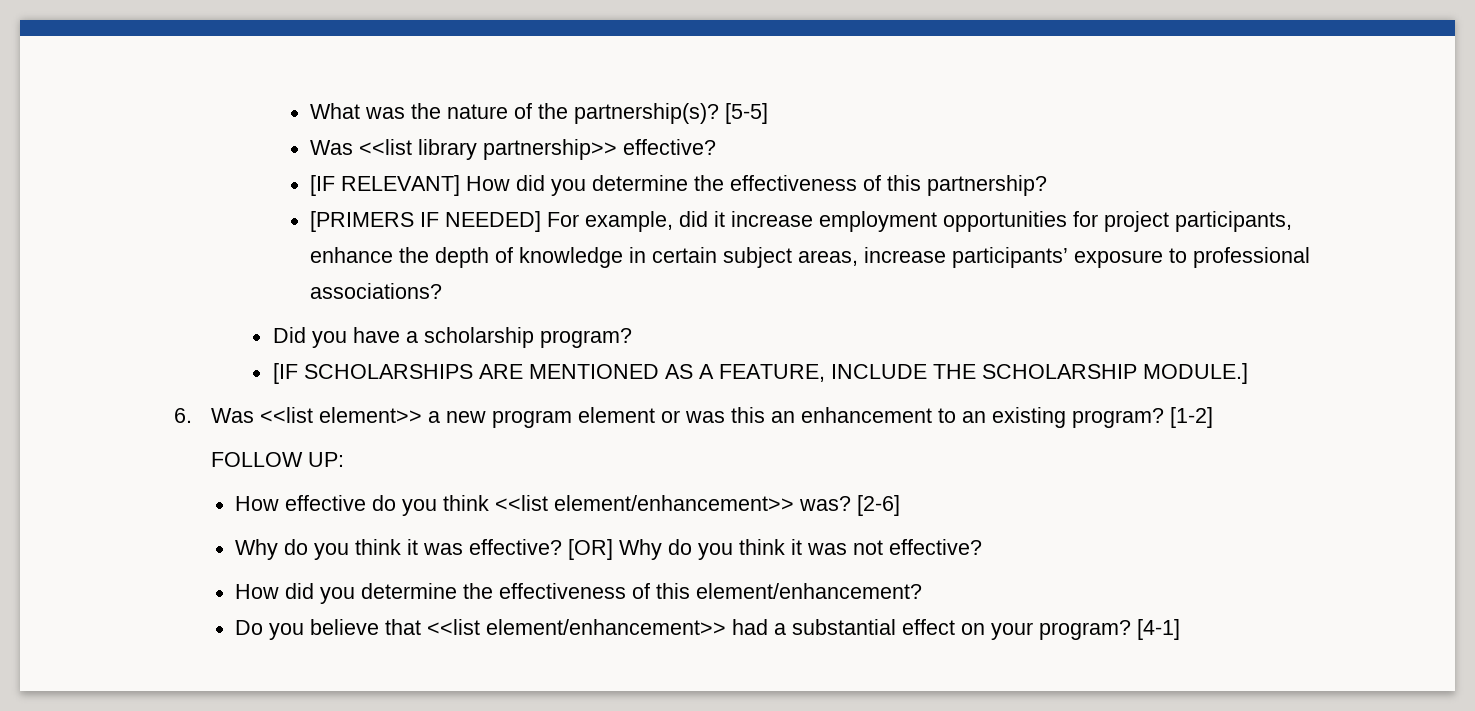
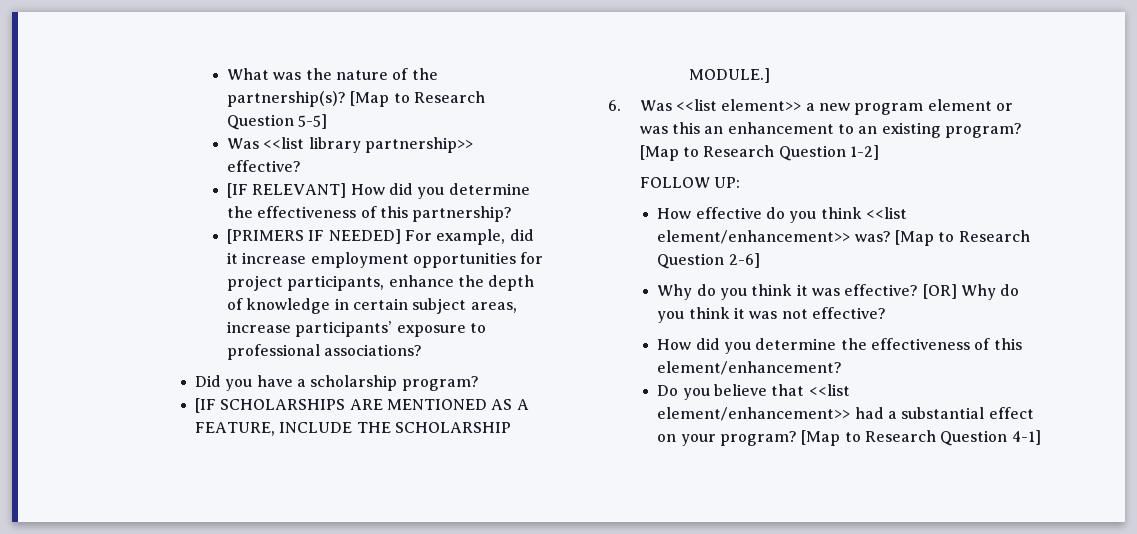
- [5-5]
+ [Map to Research Question 5-5]
- [1-2]
+ [Map to Research Question 1-2]
- [2-6]
+ [Map to Research Question 2-6]
- [4-1]
+ [Map to Research Question 4-1]

